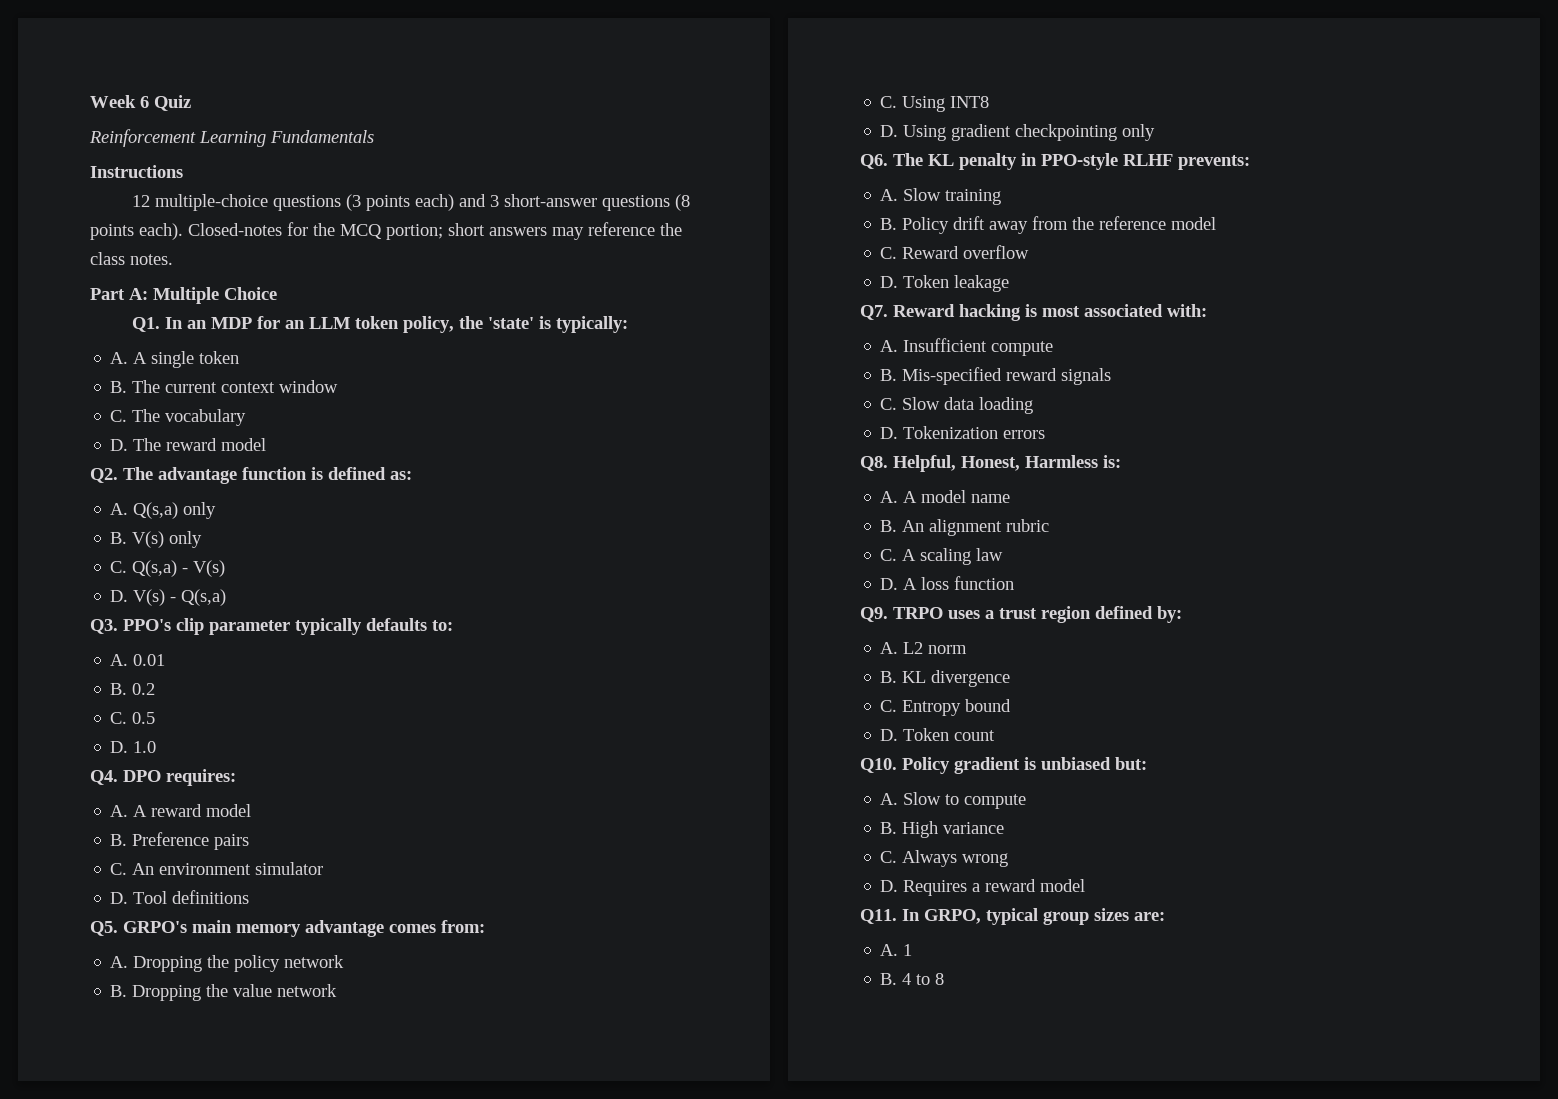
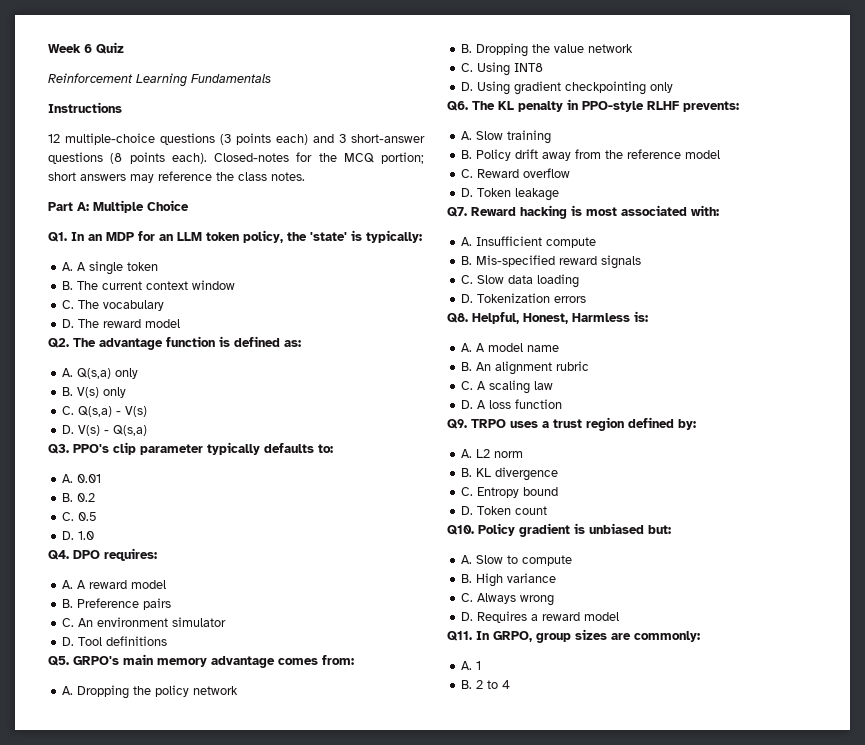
- Q11. In GRPO, typical group sizes are:
+ Q11. In GRPO, group sizes are commonly:
- B. 4 to 8
+ B. 2 to 4

